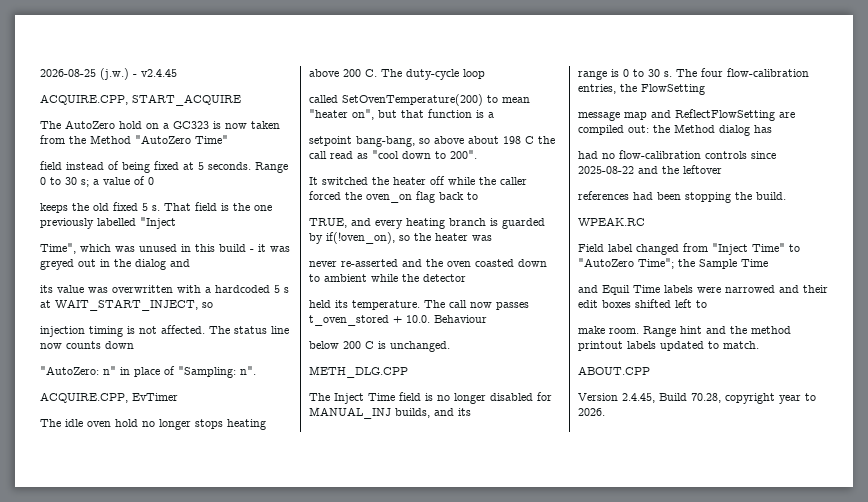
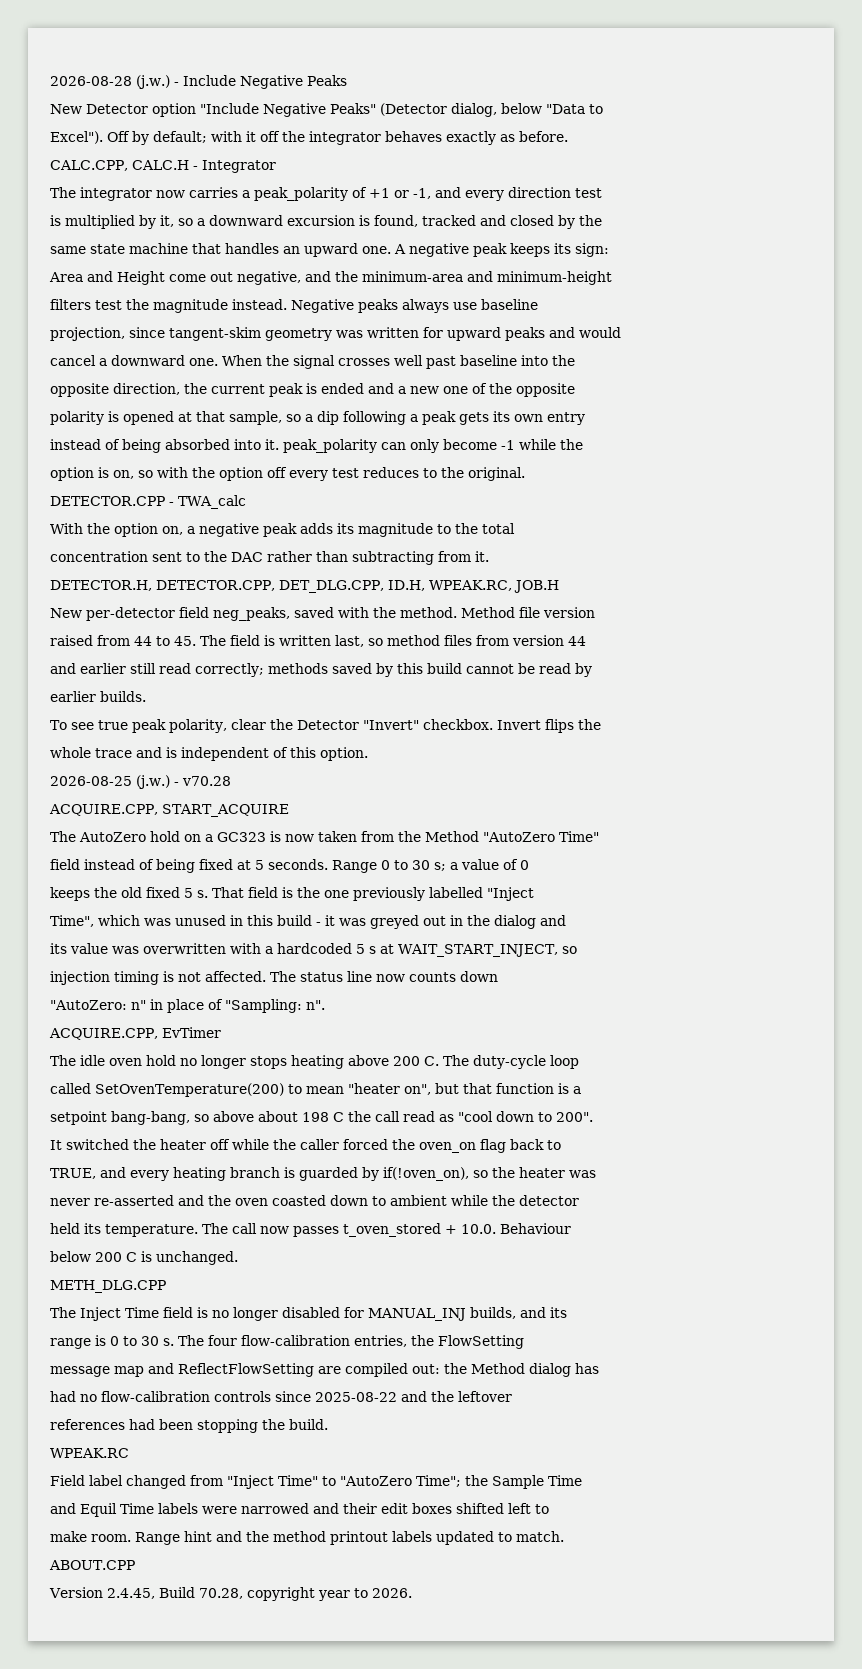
+ 2026-08-28 (j.w.) - Include Negative Peaks
+ New Detector option "Include Negative Peaks" (Detector dialog, below "Data to
+ Excel"). Off by default; with it off the integrator behaves exactly as before.
+ CALC.CPP, CALC.H - Integrator
+ The integrator now carries a peak_polarity of +1 or -1, and every direction test
+ is multiplied by it, so a downward excursion is found, tracked and closed by the
+ same state machine that handles an upward one. A negative peak keeps its sign:
+ Area and Height come out negative, and the minimum-area and minimum-height
+ filters test the magnitude instead. Negative peaks always use baseline
+ projection, since tangent-skim geometry was written for upward peaks and would
+ cancel a downward one. When the signal crosses well past baseline into the
+ opposite direction, the current peak is ended and a new one of the opposite
+ polarity is opened at that sample, so a dip following a peak gets its own entry
+ instead of being absorbed into it. peak_polarity can only become -1 while the
+ option is on, so with the option off every test reduces to the original.
+ DETECTOR.CPP - TWA_calc
+ With the option on, a negative peak adds its magnitude to the total
+ concentration sent to the DAC rather than subtracting from it.
+ DETECTOR.H, DETECTOR.CPP, DET_DLG.CPP, ID.H, WPEAK.RC, JOB.H
+ New per-detector field neg_peaks, saved with the method. Method file version
+ raised from 44 to 45. The field is written last, so method files from version 44
+ and earlier still read correctly; methods saved by this build cannot be read by
+ earlier builds.
+ To see true peak polarity, clear the Detector "Invert" checkbox. Invert flips the
+ whole trace and is independent of this option.
- 2026-08-25 (j.w.) - v2.4.45
+ 2026-08-25 (j.w.) - v70.28

